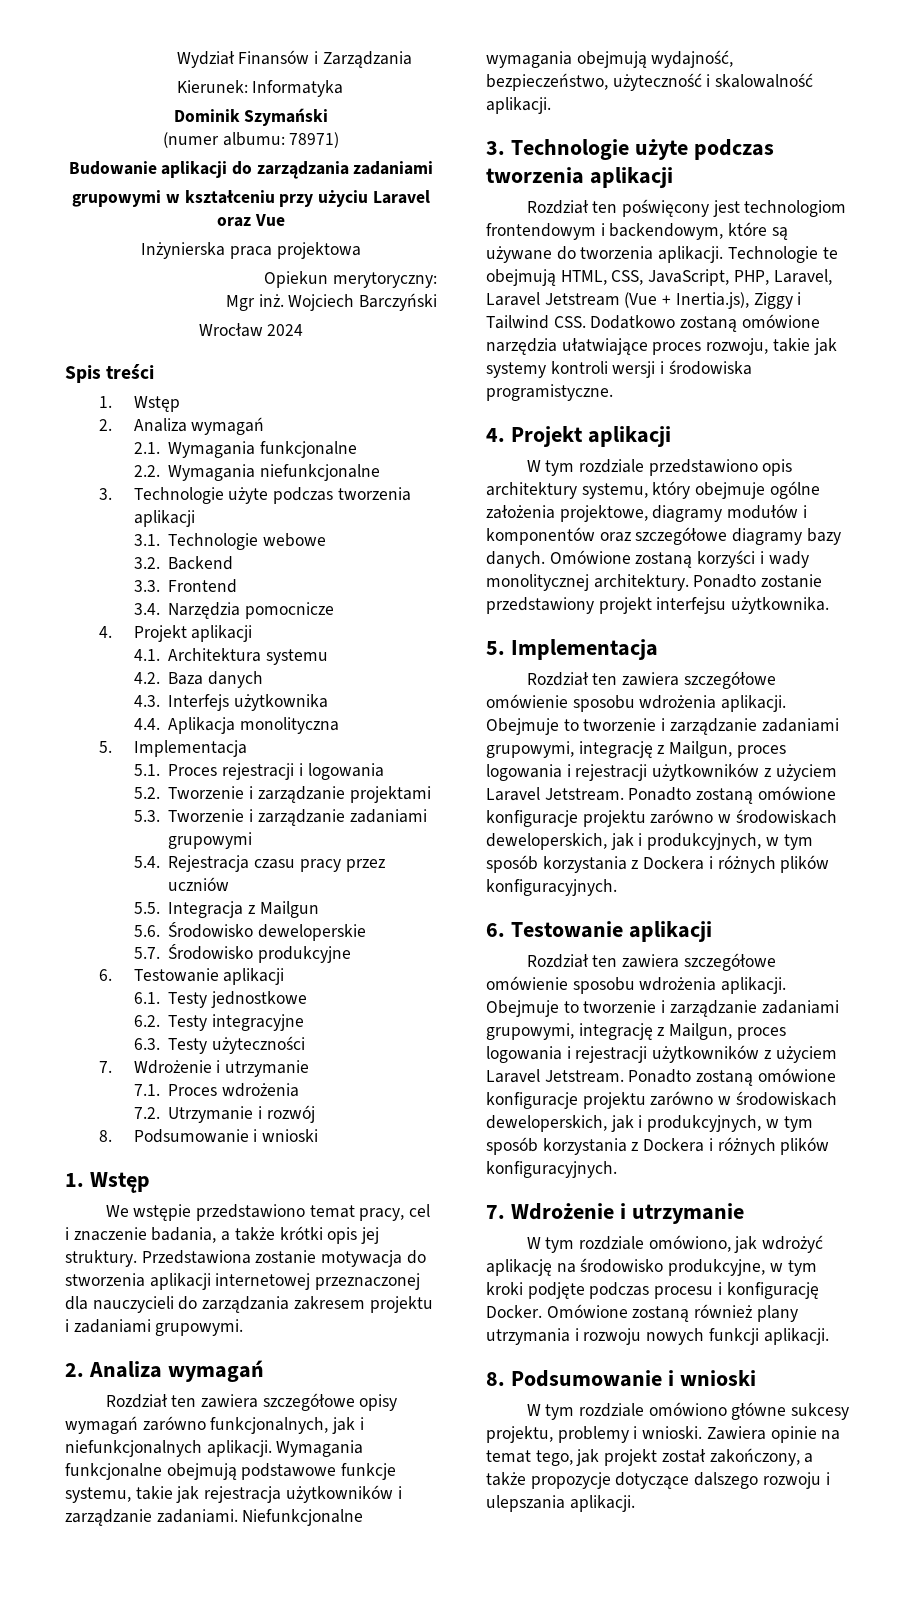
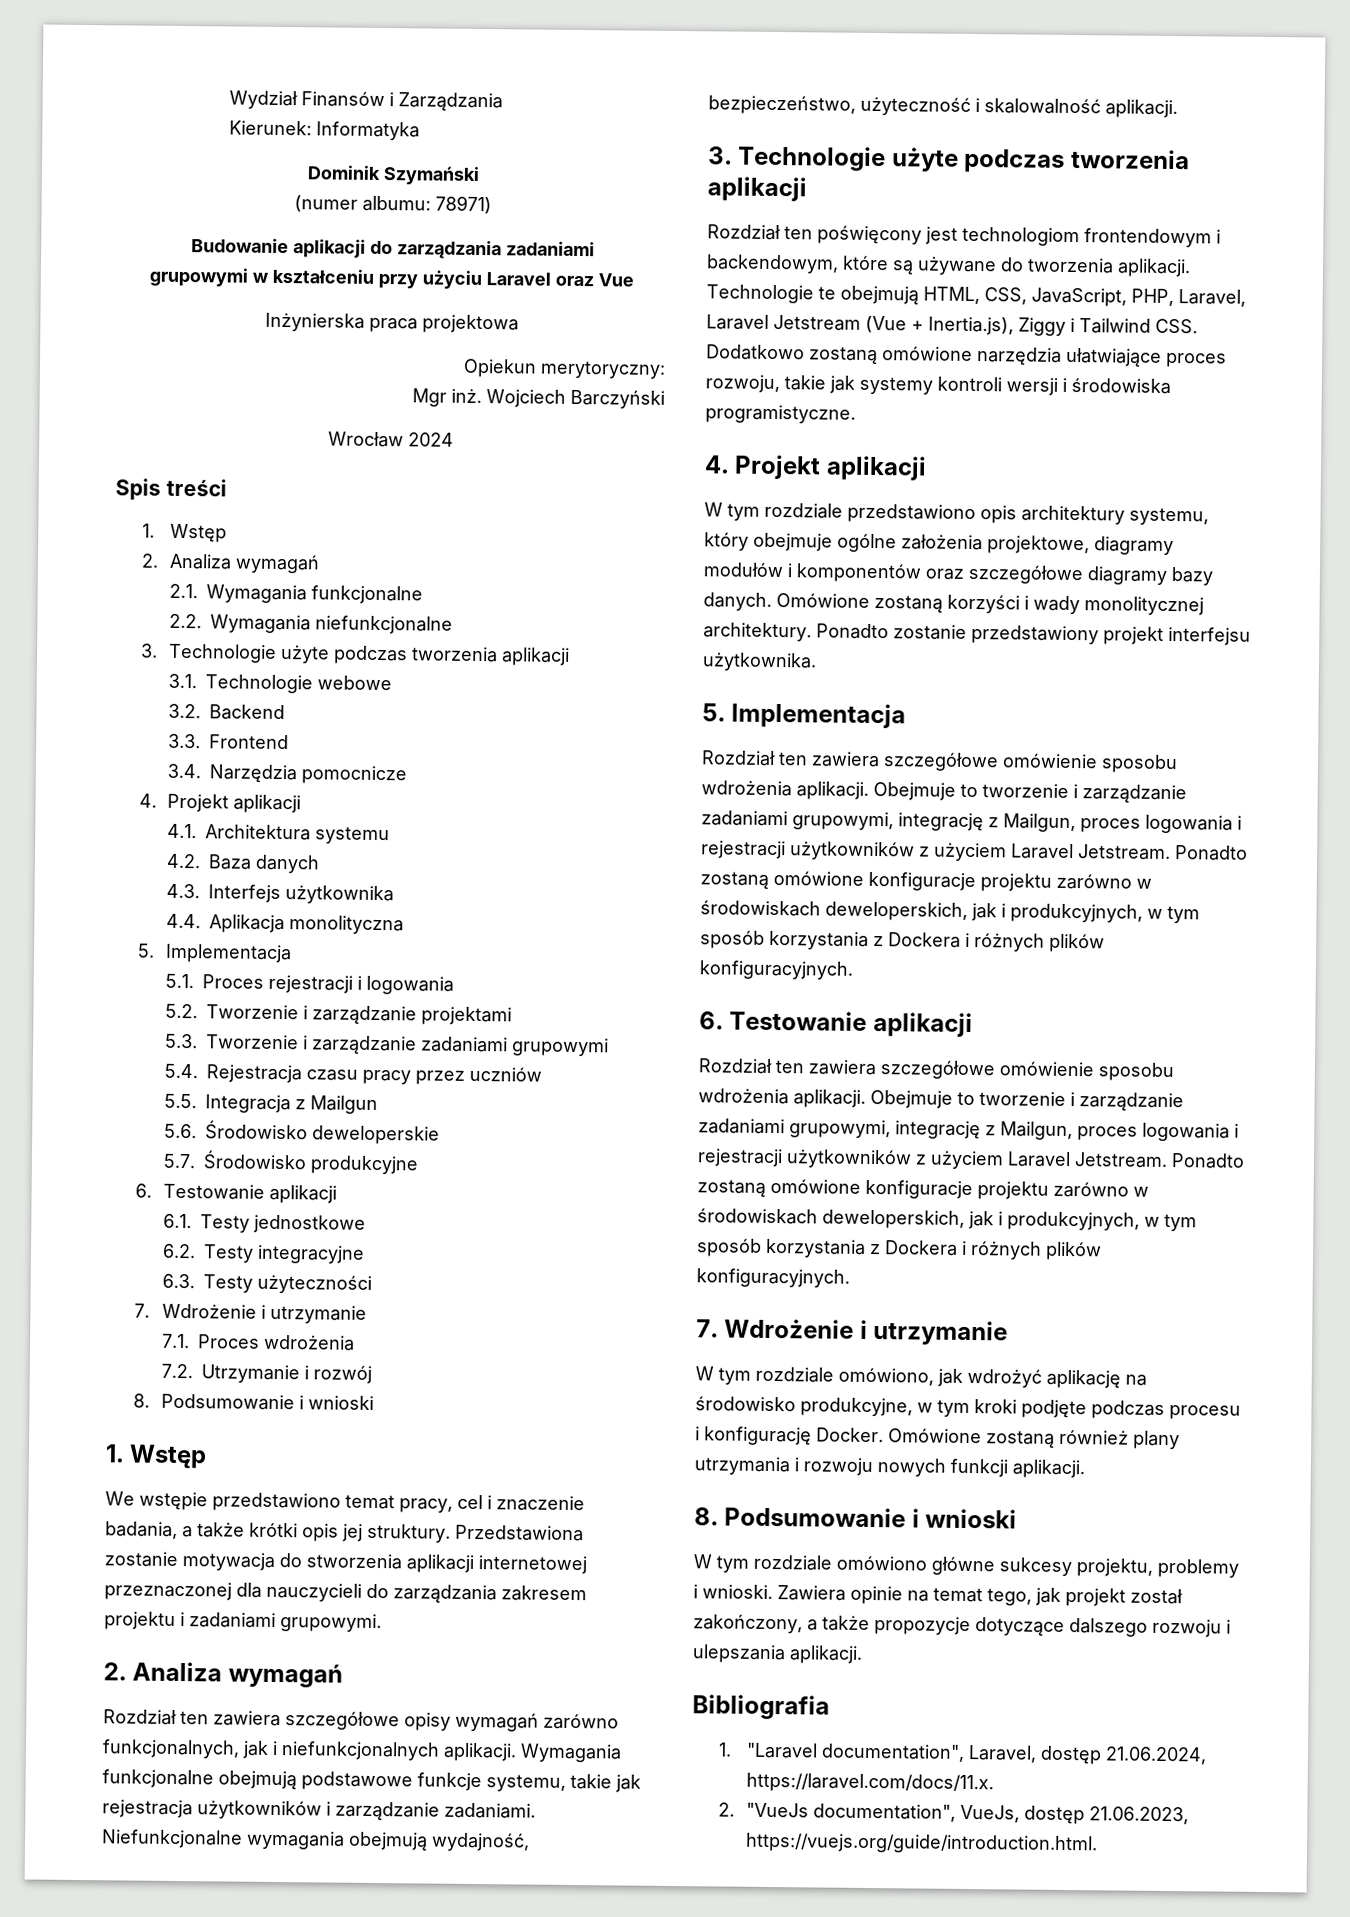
+ Bibliografia
+ 1. "Laravel documentation", Laravel, dostęp 21.06.2024, https://laravel.com/docs/11.x.
+ 2. "VueJs documentation", VueJs, dostęp 21.06.2023, https://vuejs.org/guide/introduction.html.

